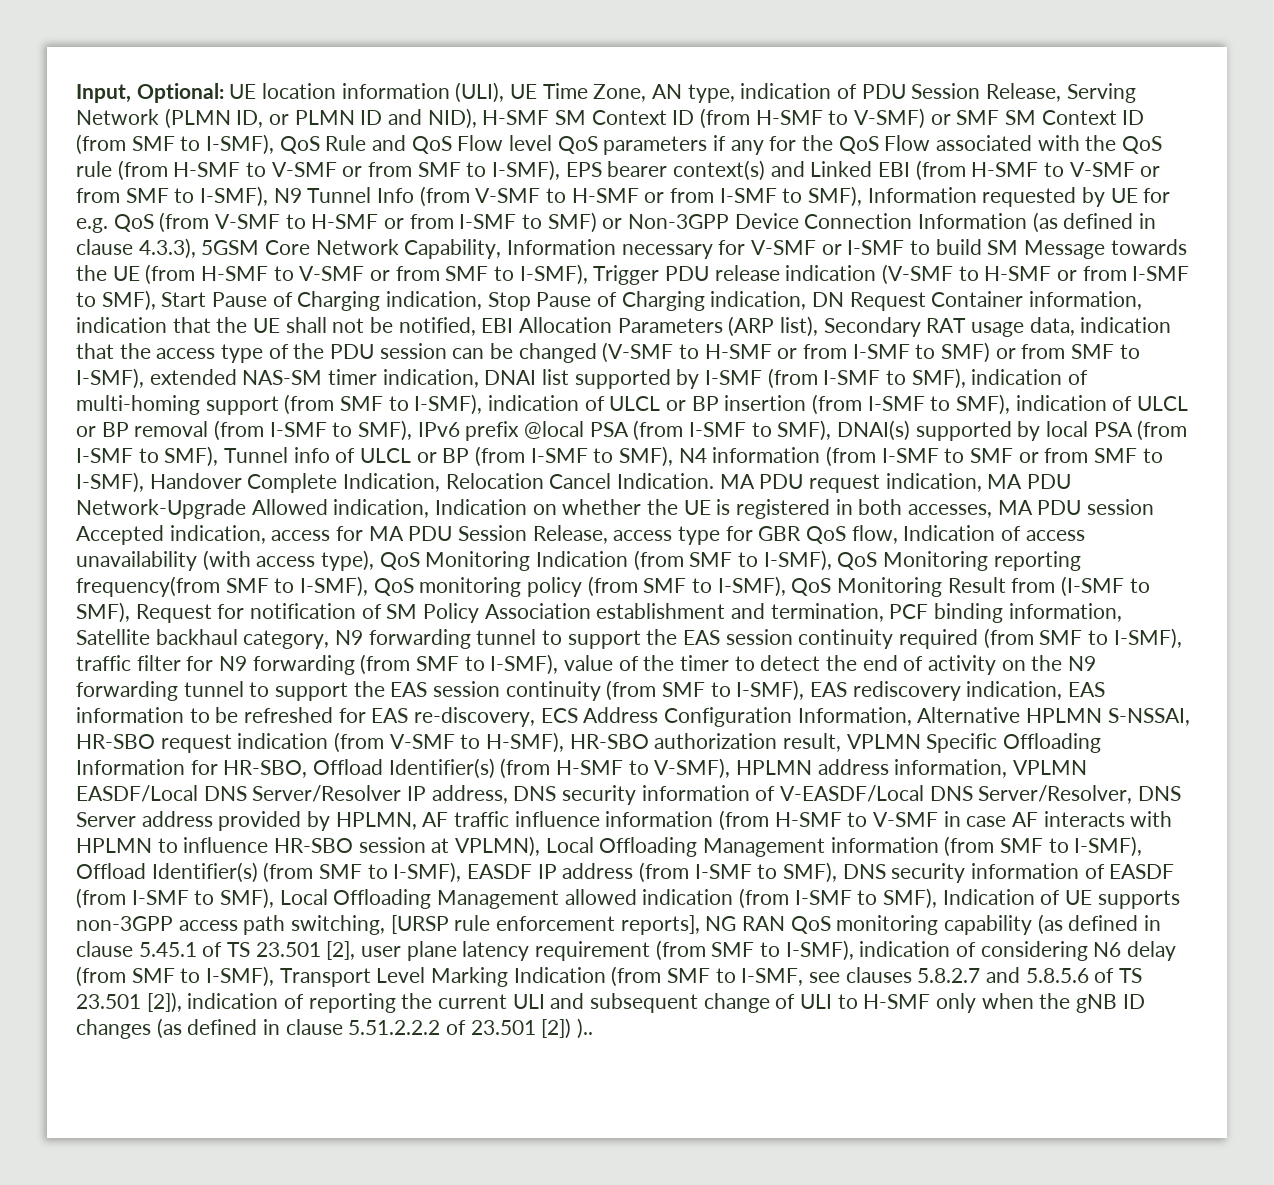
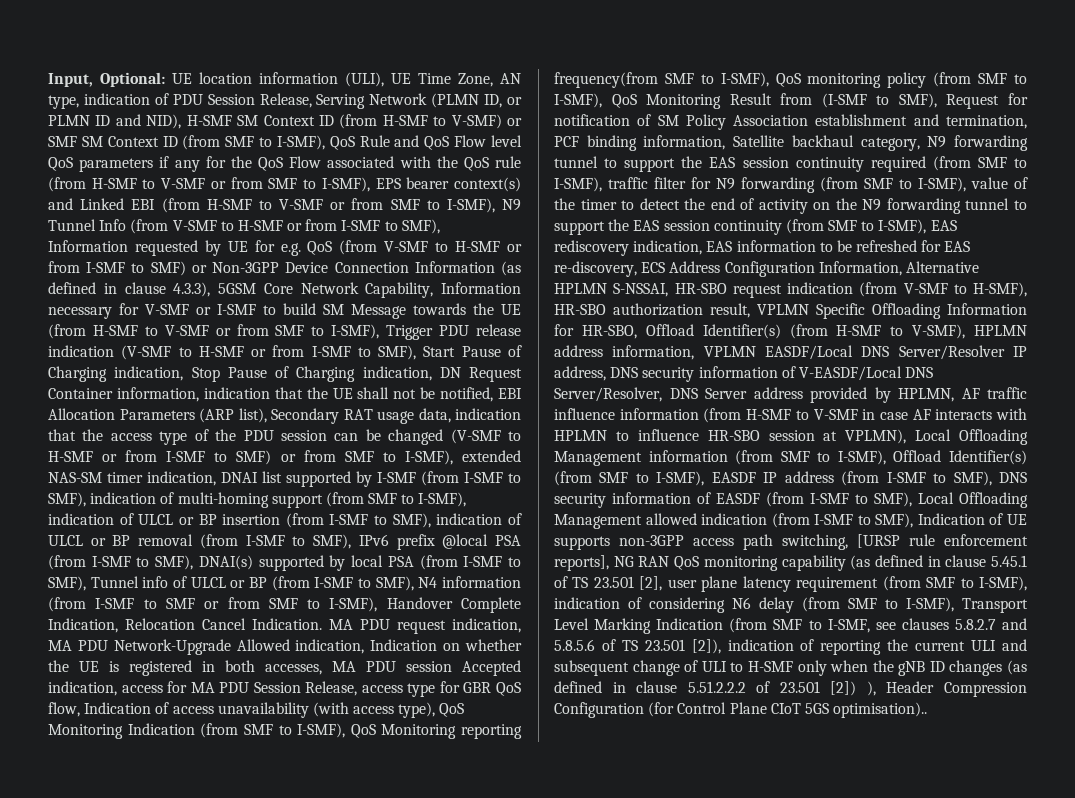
- MA PDU request indication, MA PDU Network-Upgrade Allowed indication, Indication on whether the UE is registered in both accesses, MA PDU session Accepted indication, access for MA PDU Session Release, access type for GBR QoS flow, Indication of access unavailability (with access type), QoS Monitoring Indication (from SMF to I-SMF), QoS Monitoring reporting frequency(from SMF to I-SMF), QoS monitoring policy (from SMF to I-SMF), QoS Monitoring Result from (I-SMF to SMF), Request for notification of SM Policy Association establishment and termination, PCF binding information, Satellite backhaul category, N9 forwarding tunnel to support the EAS session continuity required (from SMF to I-SMF), traffic filter for N9 forwarding (from SMF to I-SMF), value of the timer to detect the end of activity on the N9 forwarding tunnel to support the EAS session continuity (from SMF to I-SMF), EAS rediscovery indication, EAS information to be refreshed for EAS re-discovery, ECS Address Configuration Information, Alternative HPLMN S-NSSAI, HR-SBO request indication (from V-SMF to H-SMF), HR-SBO authorization result, VPLMN Specific Offloading Information for HR-SBO, Offload Identifier(s) (from H-SMF to V-SMF), HPLMN address information, VPLMN EASDF/Local DNS Server/Resolver IP address, DNS security information of V-EASDF/Local DNS Server/Resolver, DNS Server address provided by HPLMN, AF traffic influence information (from H-SMF to V-SMF in case AF interacts with HPLMN to influence HR-SBO session at VPLMN), Local Offloading Management information (from SMF to I-SMF), Offload Identifier(s) (from SMF to I-SMF), EASDF IP address (from I-SMF to SMF), DNS security information of EASDF (from I-SMF to SMF), Local Offloading Management allowed indication (from I-SMF to SMF), Indication of UE supports non-3GPP access path switching, [URSP rule enforcement reports], NG RAN QoS monitoring capability (as defined in clause 5.45.1 of TS 23.501 [2], user plane latency requirement (from SMF to I-SMF), indication of considering N6 delay (from SMF to I-SMF), Transport Level Marking Indication (from SMF to I-SMF, see clauses 5.8.2.7 and 5.8.5.6 of TS 23.501 [2]), indication of reporting the current ULI and subsequent change of ULI to H-SMF only when the gNB ID changes (as defined in clause 5.51.2.2.2 of 23.501 [2]) )..
+ MA PDU request indication, MA PDU Network-Upgrade Allowed indication, Indication on whether the UE is registered in both accesses, MA PDU session Accepted indication, access for MA PDU Session Release, access type for GBR QoS flow, Indication of access unavailability (with access type), QoS Monitoring Indication (from SMF to I-SMF), QoS Monitoring reporting frequency(from SMF to I-SMF), QoS monitoring policy (from SMF to I-SMF), QoS Monitoring Result from (I-SMF to SMF), Request for notification of SM Policy Association establishment and termination, PCF binding information, Satellite backhaul category, N9 forwarding tunnel to support the EAS session continuity required (from SMF to I-SMF), traffic filter for N9 forwarding (from SMF to I-SMF), value of the timer to detect the end of activity on the N9 forwarding tunnel to support the EAS session continuity (from SMF to I-SMF), EAS rediscovery indication, EAS information to be refreshed for EAS re-discovery, ECS Address Configuration Information, Alternative HPLMN S-NSSAI, HR-SBO request indication (from V-SMF to H-SMF), HR-SBO authorization result, VPLMN Specific Offloading Information for HR-SBO, Offload Identifier(s) (from H-SMF to V-SMF), HPLMN address information, VPLMN EASDF/Local DNS Server/Resolver IP address, DNS security information of V-EASDF/Local DNS Server/Resolver, DNS Server address provided by HPLMN, AF traffic influence information (from H-SMF to V-SMF in case AF interacts with HPLMN to influence HR-SBO session at VPLMN), Local Offloading Management information (from SMF to I-SMF), Offload Identifier(s) (from SMF to I-SMF), EASDF IP address (from I-SMF to SMF), DNS security information of EASDF (from I-SMF to SMF), Local Offloading Management allowed indication (from I-SMF to SMF), Indication of UE supports non-3GPP access path switching, [URSP rule enforcement reports], NG RAN QoS monitoring capability (as defined in clause 5.45.1 of TS 23.501 [2], user plane latency requirement (from SMF to I-SMF), indication of considering N6 delay (from SMF to I-SMF), Transport Level Marking Indication (from SMF to I-SMF, see clauses 5.8.2.7 and 5.8.5.6 of TS 23.501 [2]), indication of reporting the current ULI and subsequent change of ULI to H-SMF only when the gNB ID changes (as defined in clause 5.51.2.2.2 of 23.501 [2]) ), Header Compression Configuration (for Control Plane CIoT 5GS optimisation)..

